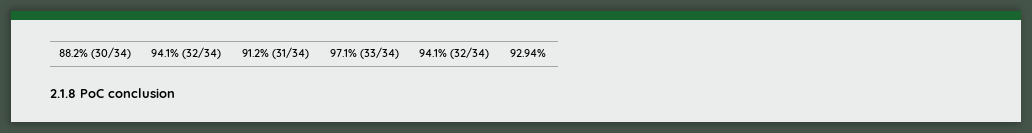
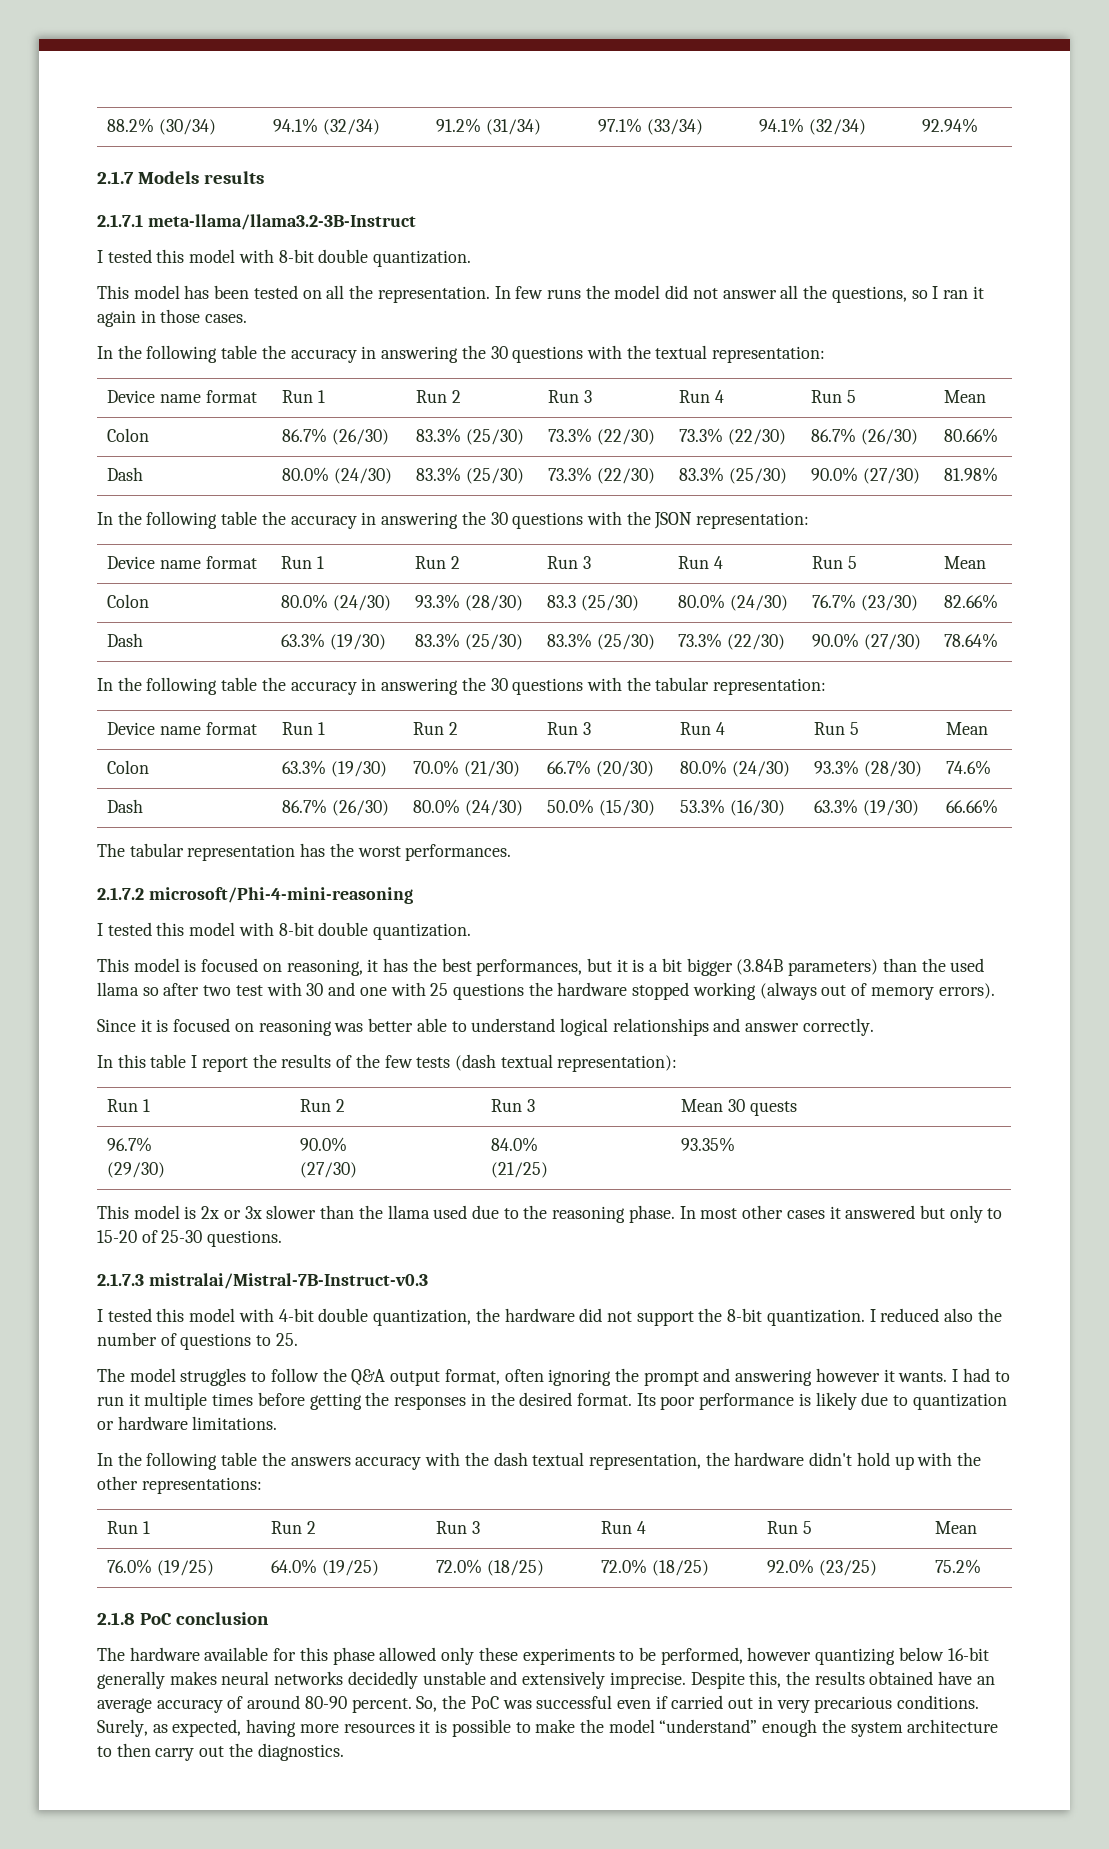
+ 2.1.7 Models results
+ 2.1.7.1 meta-llama/llama3.2-3B-Instruct
+ I tested this model with 8-bit double quantization.
+ This model has been tested on all the representation. In few runs the model did not answer all the questions, so I ran it again in those cases.
+ In the following table the accuracy in answering the 30 questions with the textual representation:
+ Device name format | Run 1 | Run 2 | Run 3 | Run 4 | Run 5 | Mean
+ Colon | 86.7% (26/30) | 83.3% (25/30) | 73.3% (22/30) | 73.3% (22/30) | 86.7% (26/30) | 80.66%
+ Dash | 80.0% (24/30) | 83.3% (25/30) | 73.3% (22/30) | 83.3% (25/30) | 90.0% (27/30) | 81.98%
+ In the following table the accuracy in answering the 30 questions with the JSON representation:
+ Device name format | Run 1 | Run 2 | Run 3 | Run 4 | Run 5 | Mean
+ Colon | 80.0% (24/30) | 93.3% (28/30) | 83.3 (25/30) | 80.0% (24/30) | 76.7% (23/30) | 82.66%
+ Dash | 63.3% (19/30) | 83.3% (25/30) | 83.3% (25/30) | 73.3% (22/30) | 90.0% (27/30) | 78.64%
+ In the following table the accuracy in answering the 30 questions with the tabular representation:
+ Device name format | Run 1 | Run 2 | Run 3 | Run 4 | Run 5 | Mean
+ Colon | 63.3% (19/30) | 70.0% (21/30) | 66.7% (20/30) | 80.0% (24/30) | 93.3% (28/30) | 74.6%
+ Dash | 86.7% (26/30) | 80.0% (24/30) | 50.0% (15/30) | 53.3% (16/30) | 63.3% (19/30) | 66.66%
+ The tabular representation has the worst performances.
+ 2.1.7.2 microsoft/Phi-4-mini-reasoning
+ I tested this model with 8-bit double quantization.
+ This model is focused on reasoning, it has the best performances, but it is a bit bigger (3.84B parameters) than the used llama so after two test with 30 and one with 25 questions the hardware stopped working (always out of memory errors).
+ Since it is focused on reasoning was better able to understand logical relationships and answer correctly.
+ In this table I report the results of the few tests (dash textual representation):
+ Run 1 | Run 2 | Run 3 | Mean 30 quests
+ 96.7%
+ (29/30) | 90.0%
+ (27/30) | 84.0%
+ (21/25) | 93.35%
+ This model is 2x or 3x slower than the llama used due to the reasoning phase. In most other cases it answered but only to 15-20 of 25-30 questions.
+ 2.1.7.3 mistralai/Mistral-7B-Instruct-v0.3
+ I tested this model with 4-bit double quantization, the hardware did not support the 8-bit quantization. I reduced also the number of questions to 25.
+ The model struggles to follow the Q&A output format, often ignoring the prompt and answering however it wants. I had to run it multiple times before getting the responses in the desired format. Its poor performance is likely due to quantization or hardware limitations.
+ In the following table the answers accuracy with the dash textual representation, the hardware didn't hold up with the other representations:
+ Run 1 | Run 2 | Run 3 | Run 4 | Run 5 | Mean
+ 76.0% (19/25) | 64.0% (19/25) | 72.0% (18/25) | 72.0% (18/25) | 92.0% (23/25) | 75.2%
  2.1.8 PoC conclusion
+ The hardware available for this phase allowed only these experiments to be performed, however quantizing below 16-bit generally makes neural networks decidedly unstable and extensively imprecise. Despite this, the results obtained have an average accuracy of around 80-90 percent. So, the PoC was successful even if carried out in very precarious conditions. Surely, as expected, having more resources it is possible to make the model “understand” enough the system architecture to then carry out the diagnostics.

